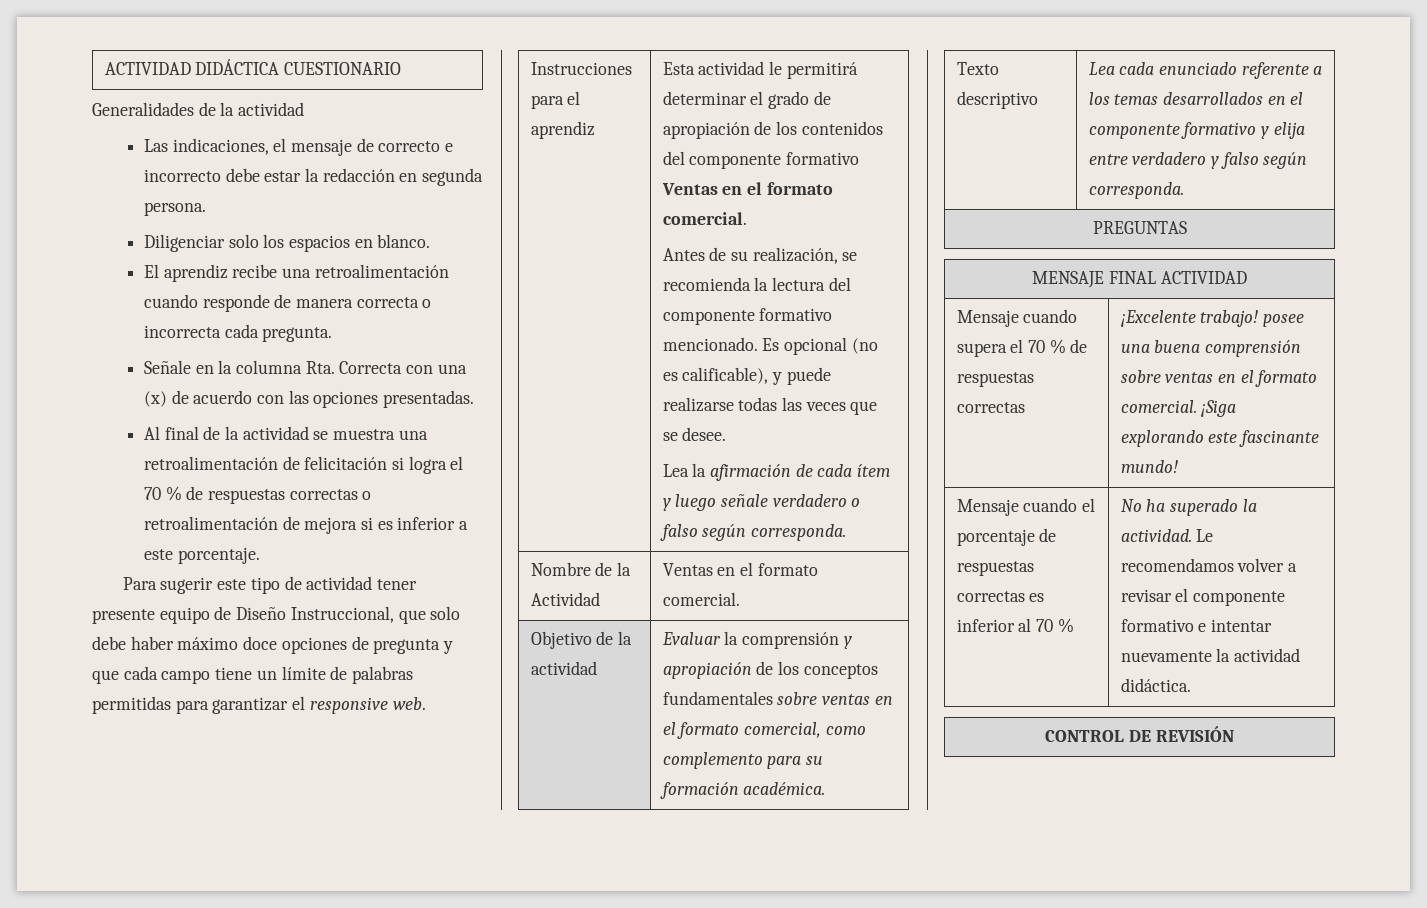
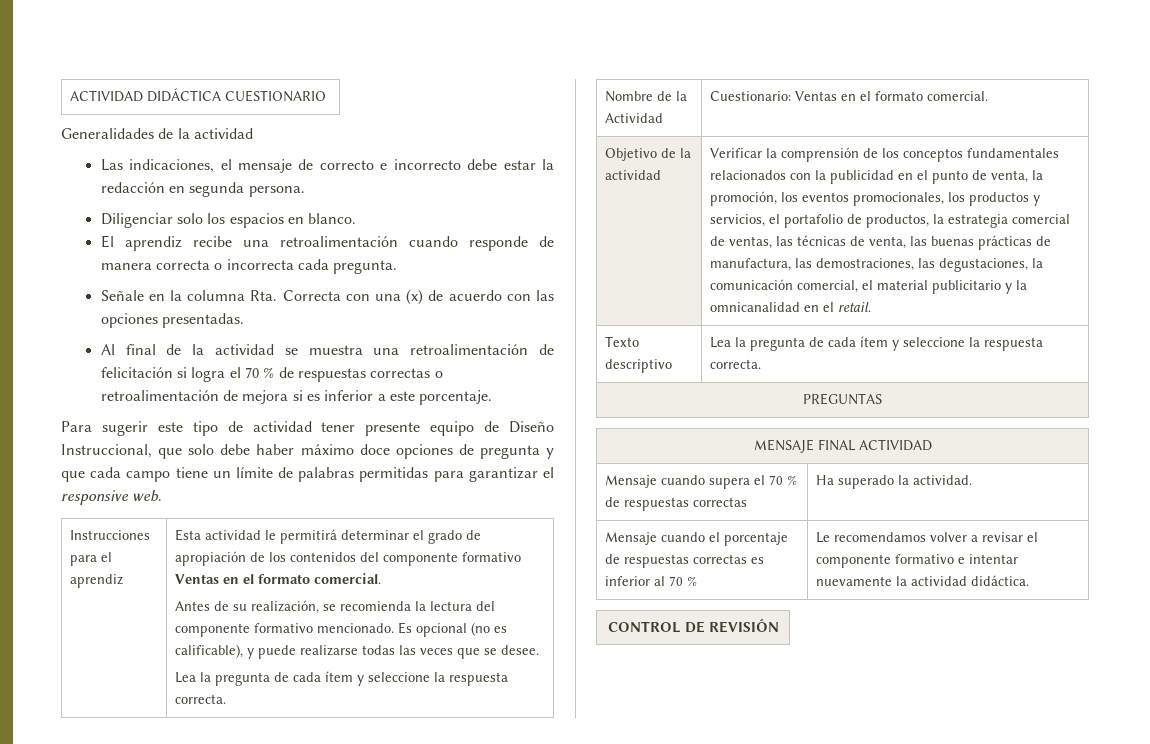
  Es opcional (no es calificable), y puede realizarse todas las veces que se desee.
- Lea la afirmación de cada ítem y luego señale verdadero o falso según corresponda.
+ Lea la pregunta de cada ítem y seleccione la respuesta correcta.
- Nombre de la Actividad | Ventas en el formato comercial.
+ Nombre de la Actividad | Cuestionario: Ventas en el formato comercial.
- Evaluar la comprensión y apropiación de los conceptos fundamentales sobre ventas en el formato comercial, como complemento para su formación académica.
- Texto descriptivo | Lea cada enunciado referente a los temas desarrollados en el componente formativo y elija entre verdadero y falso según corresponda.
+ Verificar la comprensión de los conceptos fundamentales relacionados con la publicidad en el punto de venta, la promoción, los eventos promocionales, los productos y servicios, el portafolio de productos, la estrategia comercial de ventas, las técnicas de venta, las buenas prácticas de manufactura, las demostraciones, las degustaciones, la comunicación comercial, el material publicitario y la omnicanalidad en el retail.
+ Texto descriptivo | Lea la pregunta de cada ítem y seleccione la respuesta correcta.
- Mensaje cuando supera el 70 % de respuestas correctas | ¡Excelente trabajo! posee una buena comprensión sobre ventas en el formato comercial. ¡Siga explorando este fascinante mundo!
+ Mensaje cuando supera el 70 % de respuestas correctas | Ha superado la actividad.
- Mensaje cuando el porcentaje de respuestas correctas es inferior al 70 % | No ha superado la actividad. Le recomendamos volver a revisar el componente formativo e intentar nuevamente la actividad didáctica.
+ Mensaje cuando el porcentaje de respuestas correctas es inferior al 70 % | Le recomendamos volver a revisar el componente formativo e intentar nuevamente la actividad didáctica.

